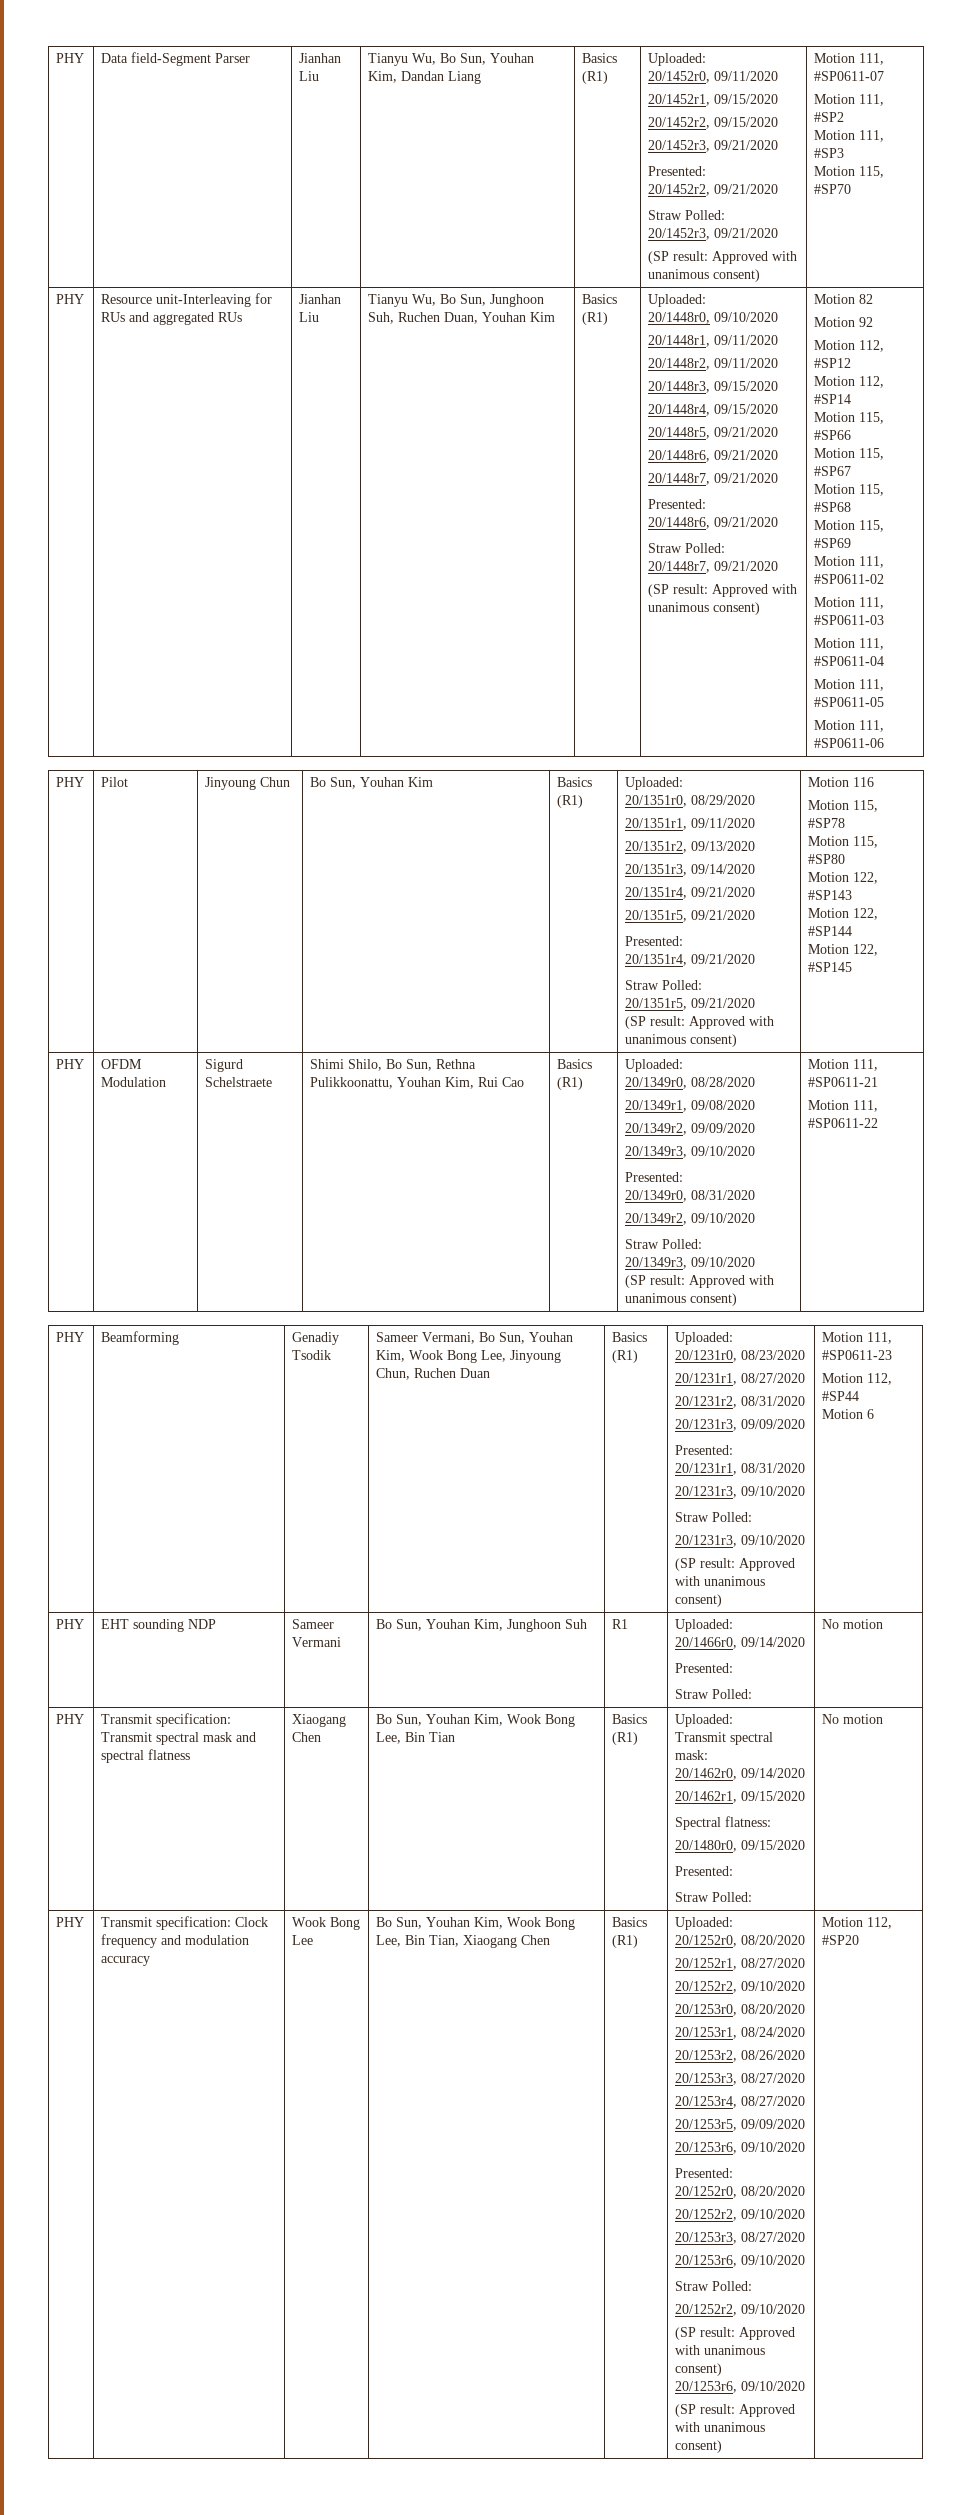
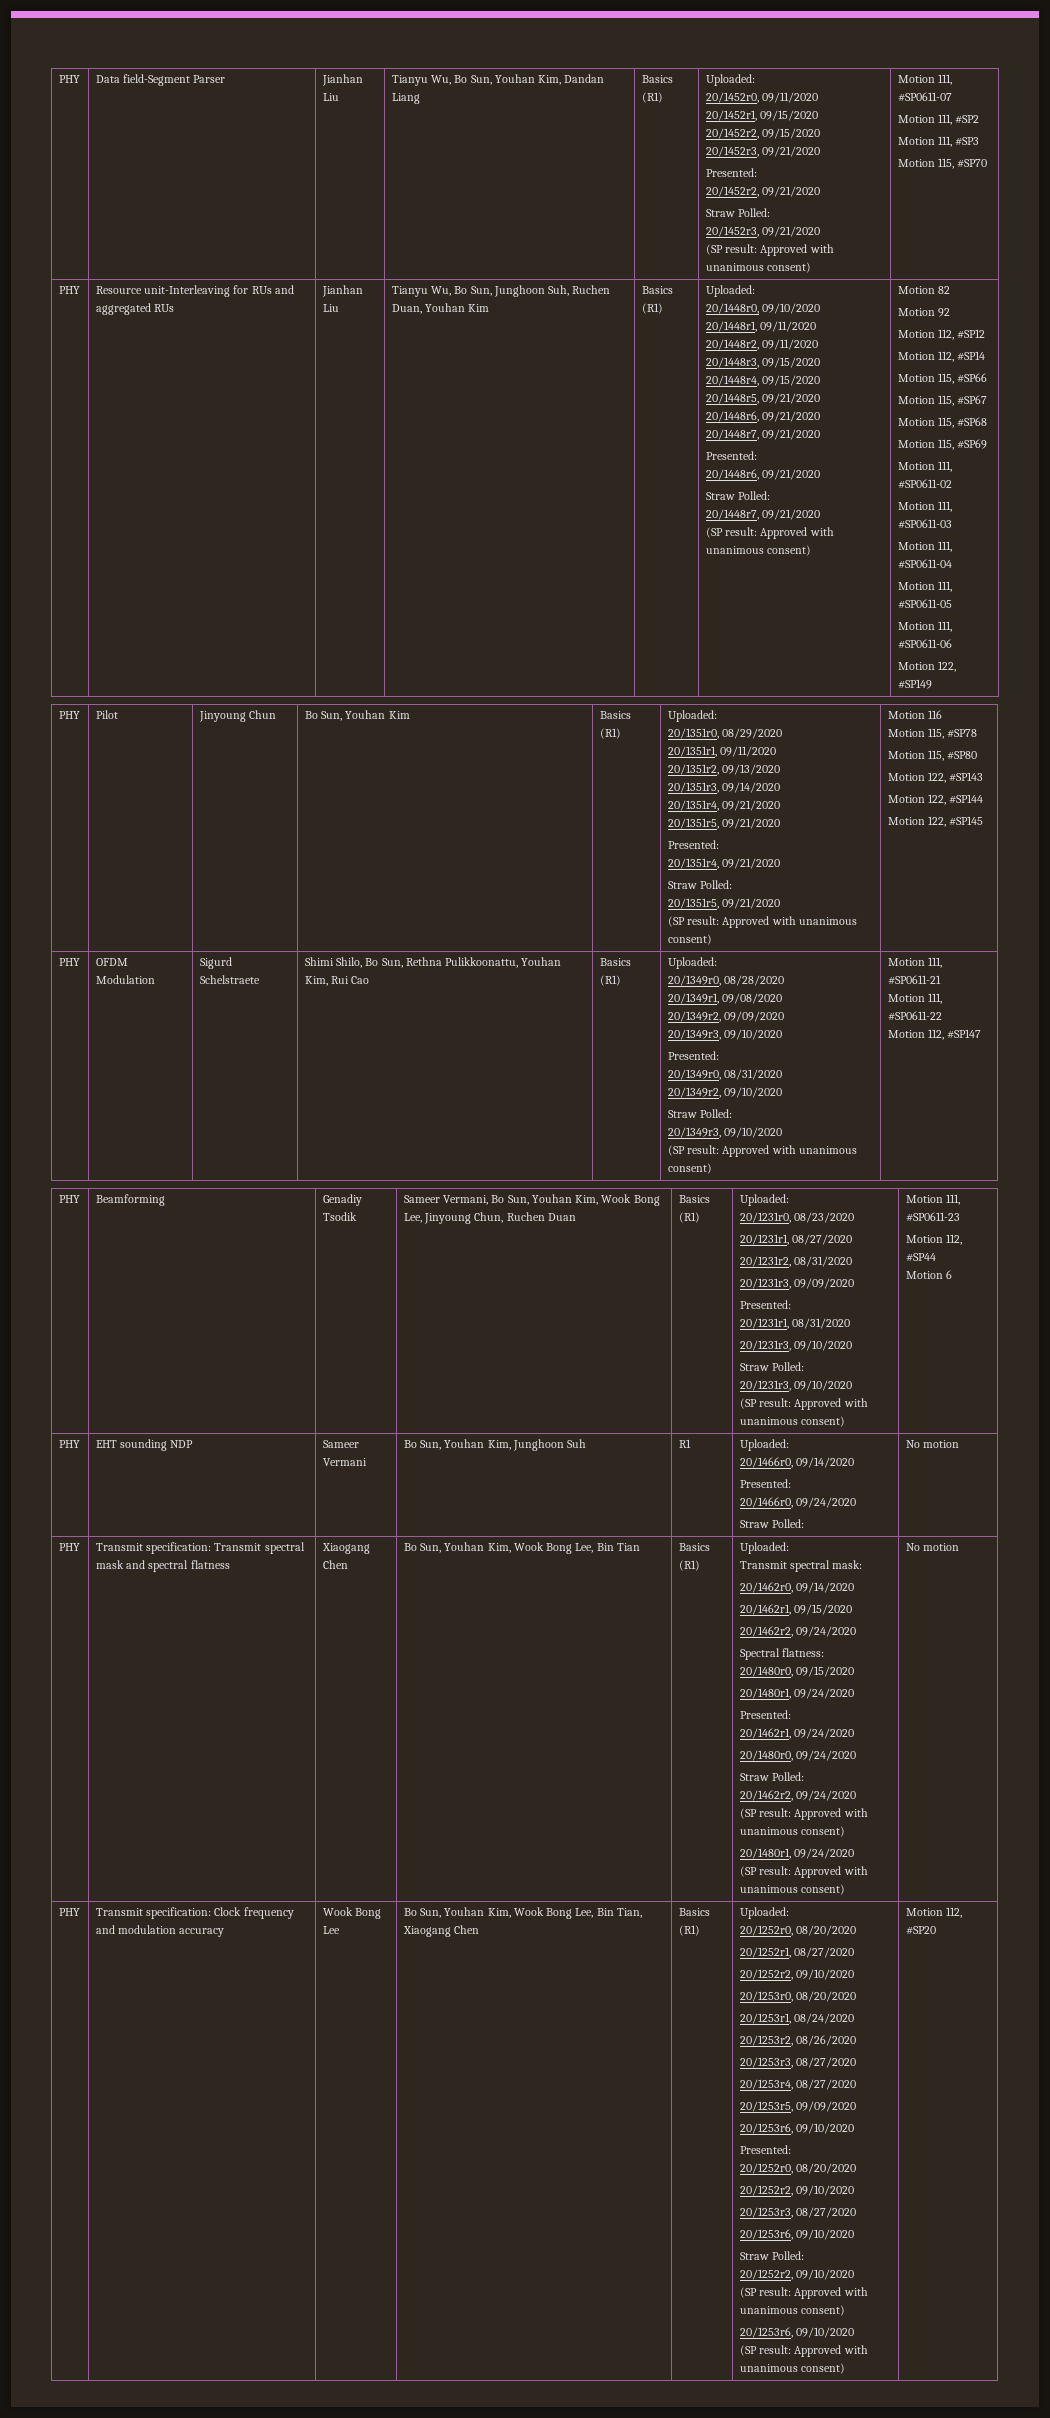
+ Motion 122, #SP149
+ Motion 112, #SP147
  PHY | EHT sounding NDP | Sameer Vermani | Bo Sun, Youhan Kim, Junghoon Suh | R1 | Uploaded:
  20/1466r0, 09/14/2020
  Presented:
+ 20/1466r0, 09/24/2020
  20/1462r1, 09/15/2020
+ 20/1462r2, 09/24/2020
  20/1480r0, 09/15/2020
+ 20/1480r1, 09/24/2020
  Presented:
+ 20/1462r1, 09/24/2020
+ 20/1480r0, 09/24/2020
  Straw Polled:
+ 20/1462r2, 09/24/2020
+ (SP result: Approved with unanimous consent)
+ 20/1480r1, 09/24/2020
+ (SP result: Approved with unanimous consent)

